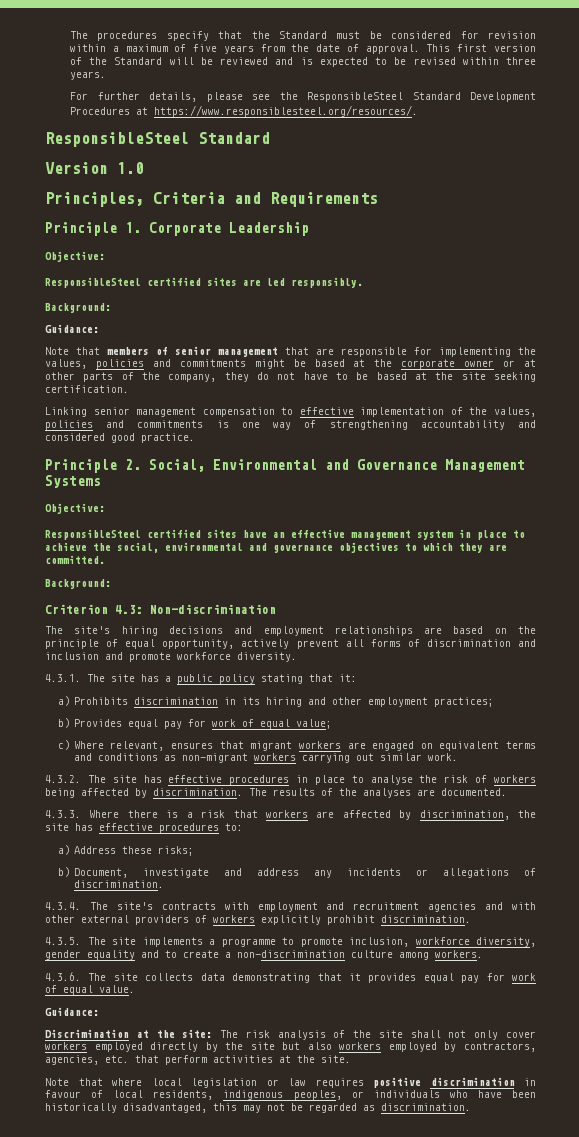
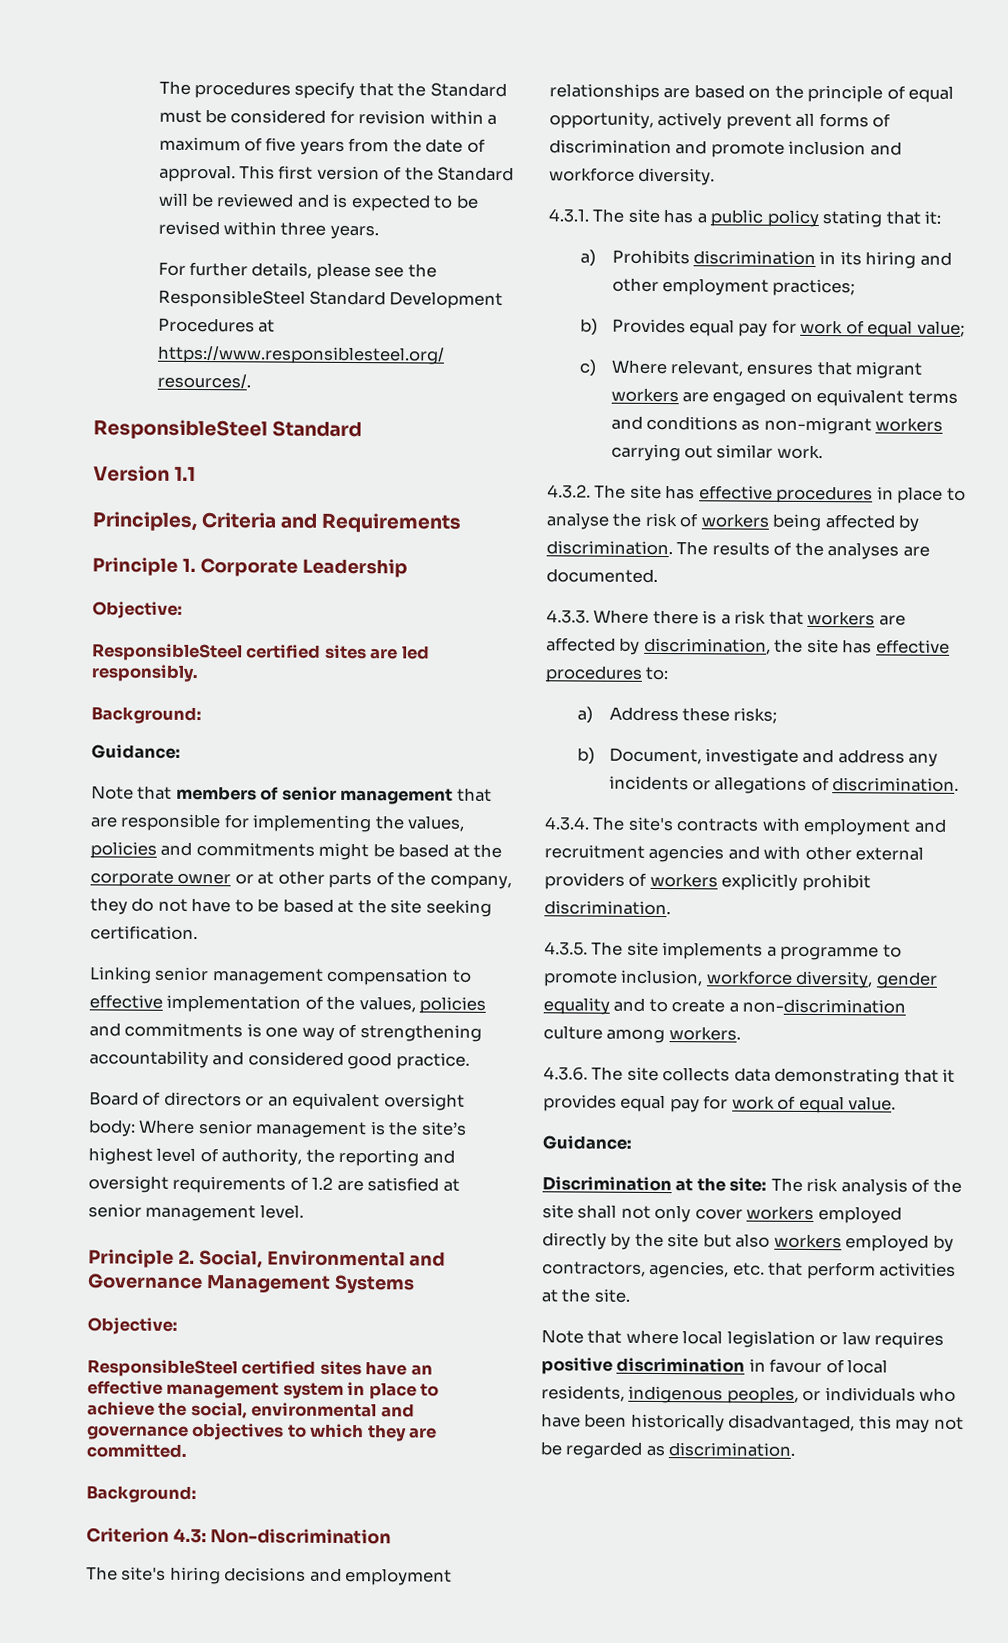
- Version 1.0
+ Version 1.1
+ Board of directors or an equivalent oversight body: Where senior management is the site’s highest level of authority, the reporting and oversight requirements of 1.2 are satisfied at senior management level.
- The site's hiring decisions and employment relationships are based on the principle of equal opportunity, actively prevent all forms of discrimination and inclusion and promote workforce diversity.
+ The site's hiring decisions and employment relationships are based on the principle of equal opportunity, actively prevent all forms of discrimination and promote inclusion and workforce diversity.

